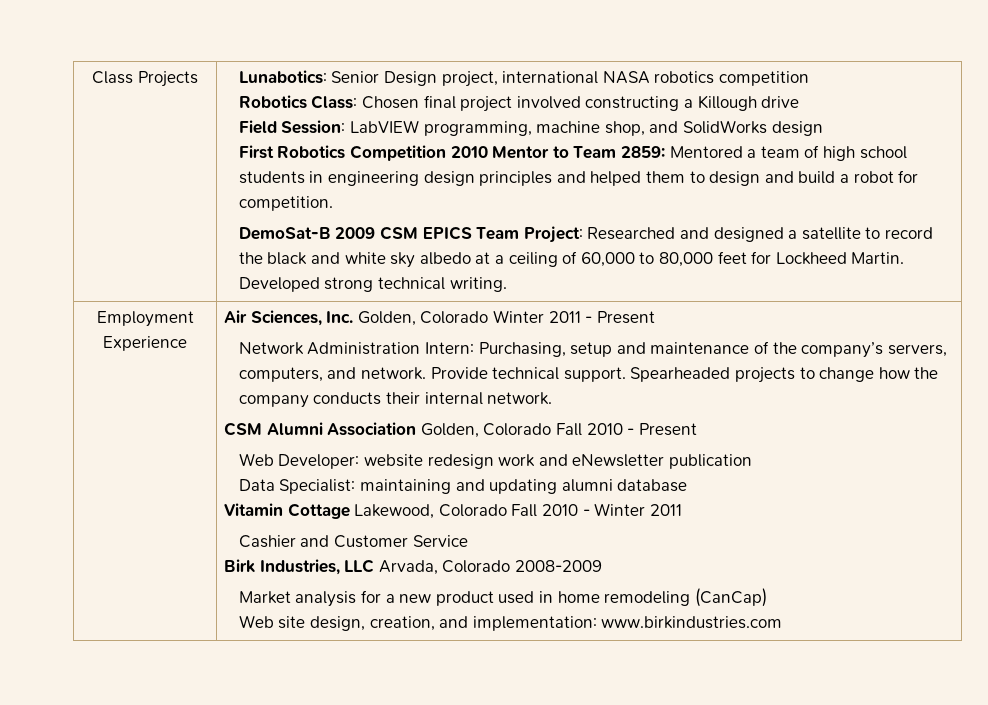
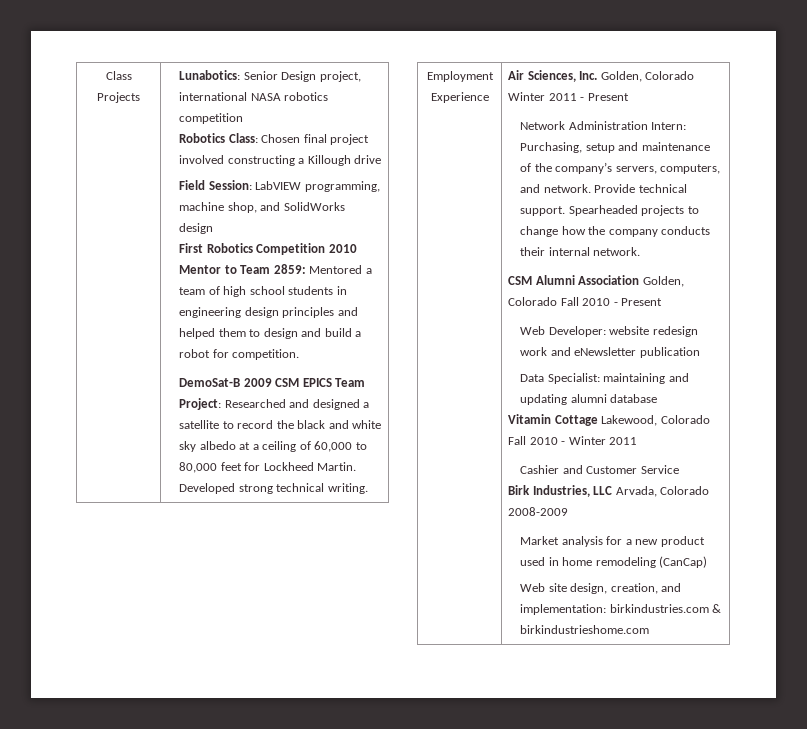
- Web site design, creation, and implementation: www.birkindustries.com
+ Web site design, creation, and implementation: birkindustries.com & birkindustrieshome.com

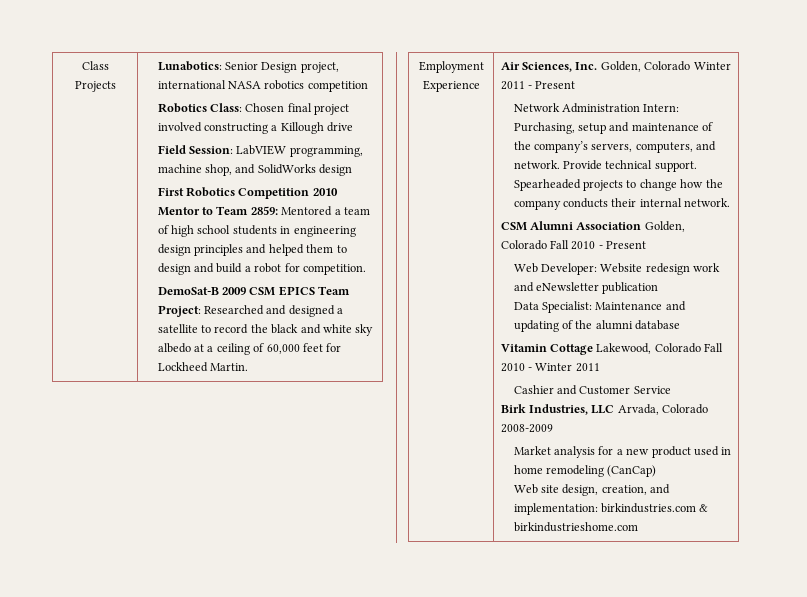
- DemoSat-B 2009 CSM EPICS Team Project: Researched and designed a satellite to record the black and white sky albedo at a ceiling of 60,000 to 80,000 feet for Lockheed Martin. Developed strong technical writing.
+ DemoSat-B 2009 CSM EPICS Team Project: Researched and designed a satellite to record the black and white sky albedo at a ceiling of 60,000 feet for Lockheed Martin.
- Web Developer: website redesign work and eNewsletter publication
+ Web Developer: Website redesign work and eNewsletter publication
- Data Specialist: maintaining and updating alumni database
+ Data Specialist: Maintenance and updating of the alumni database

